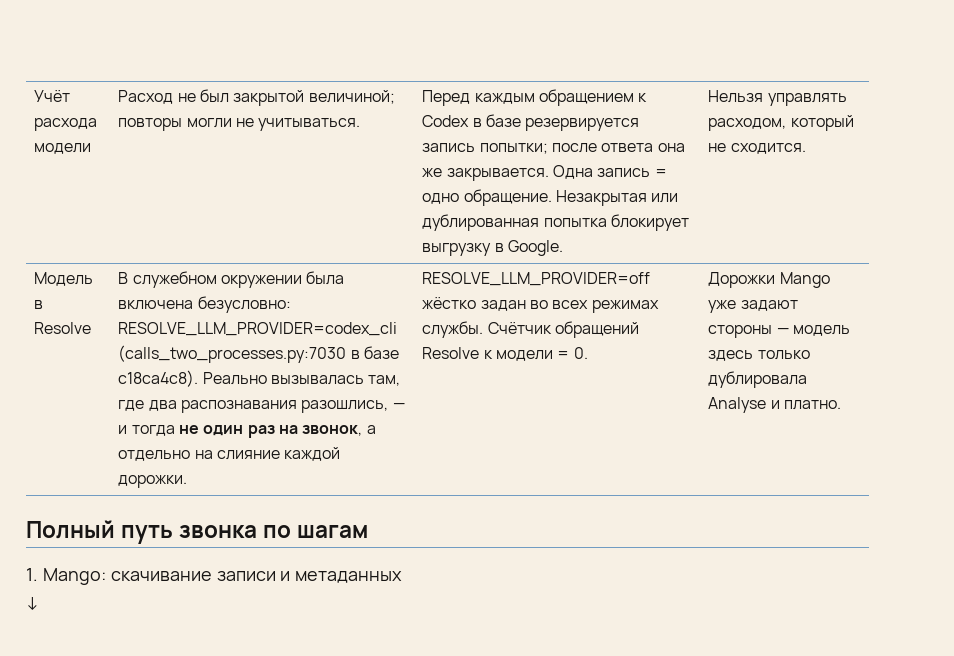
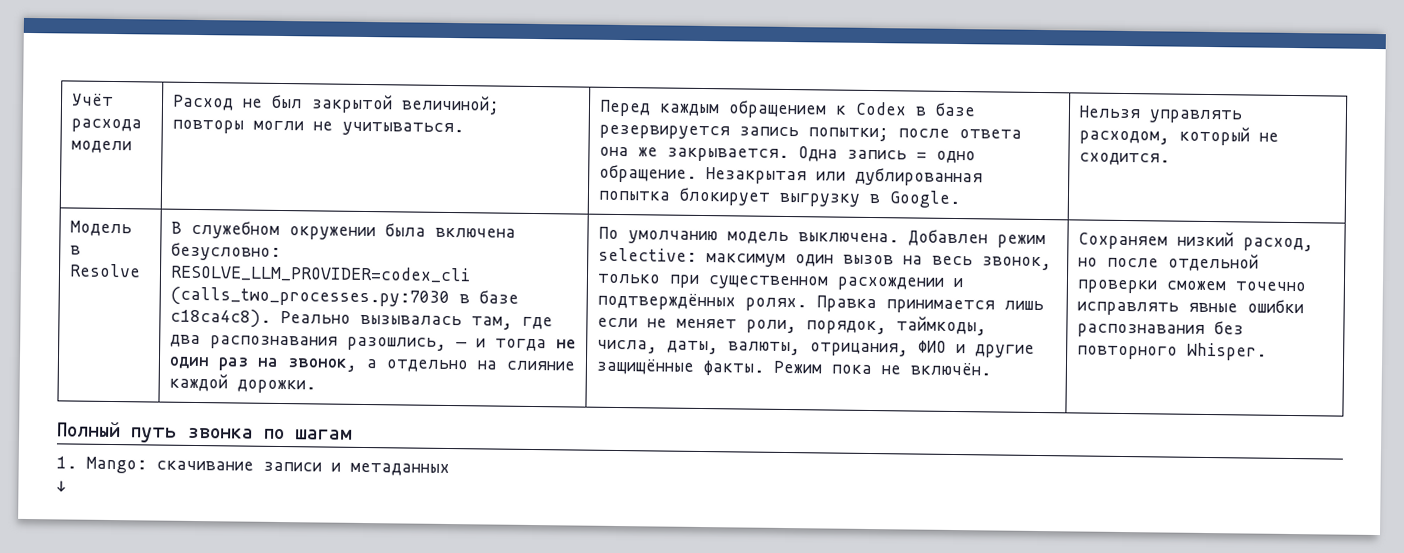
- RESOLVE_LLM_PROVIDER=off жёстко задан во всех режимах службы. Счётчик обращений Resolve к модели = 0. | Дорожки Mango уже задают стороны — модель здесь только дублировала Analyse и платно.
+ По умолчанию модель выключена. Добавлен режим selective: максимум один вызов на весь звонок, только при существенном расхождении и подтверждённых ролях. Правка принимается лишь если не меняет роли, порядок, таймкоды, числа, даты, валюты, отрицания, ФИО и другие защищённые факты. Режим пока не включён. | Сохраняем низкий расход, но после отдельной проверки сможем точечно исправлять явные ошибки распознавания без повторного Whisper.

